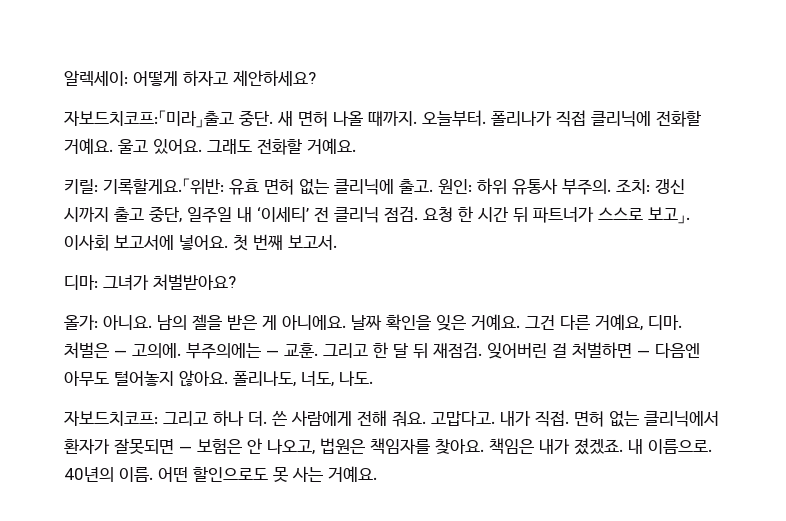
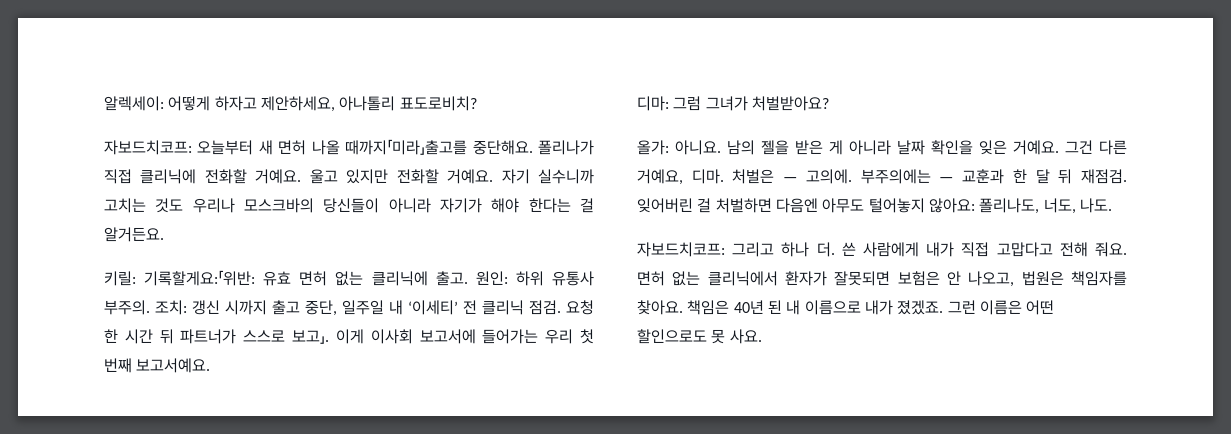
- 알렉세이: 어떻게 하자고 제안하세요?
- 자보드치코프:「미라」출고 중단. 새 면허 나올 때까지. 오늘부터.
+ 알렉세이: 어떻게 하자고 제안하세요, 아나톨리 표도로비치?
+ 자보드치코프: 오늘부터 새 면허 나올 때까지「미라」출고를 중단해요.
- 울고 있어요. 그래도 전화할 거예요.
+ 울고 있지만 전화할 거예요. 자기 실수니까 고치는 것도 우리나 모스크바의 당신들이 아니라 자기가 해야 한다는 걸 알거든요.
- 키릴: 기록할게요.「위반: 유효 면허 없는 클리닉에 출고.
+ 키릴: 기록할게요:「위반: 유효 면허 없는 클리닉에 출고.
- 이사회 보고서에 넣어요. 첫 번째 보고서.
+ 이게 이사회 보고서에 들어가는 우리 첫 번째 보고서예요.
- 디마: 그녀가 처벌받아요?
+ 디마: 그럼 그녀가 처벌받아요?
- 남의 젤을 받은 게 아니에요. 날짜 확인을 잊은 거예요.
+ 남의 젤을 받은 게 아니라 날짜 확인을 잊은 거예요.
- 부주의에는 — 교훈. 그리고 한 달 뒤 재점검.
+ 부주의에는 — 교훈과 한 달 뒤 재점검.
- 잊어버린 걸 처벌하면 — 다음엔 아무도 털어놓지 않아요. 폴리나도, 너도, 나도.
+ 잊어버린 걸 처벌하면 다음엔 아무도 털어놓지 않아요: 폴리나도, 너도, 나도.
- 쓴 사람에게 전해 줘요. 고맙다고. 내가 직접.
+ 쓴 사람에게 내가 직접 고맙다고 전해 줘요.
- 면허 없는 클리닉에서 환자가 잘못되면 — 보험은 안 나오고, 법원은 책임자를 찾아요.
+ 면허 없는 클리닉에서 환자가 잘못되면 보험은 안 나오고, 법원은 책임자를 찾아요.
- 책임은 내가 졌겠죠. 내 이름으로. 40년의 이름. 어떤 할인으로도 못 사는 거예요.
+ 책임은 40년 된 내 이름으로 내가 졌겠죠. 그런 이름은 어떤 할인으로도 못 사요.

